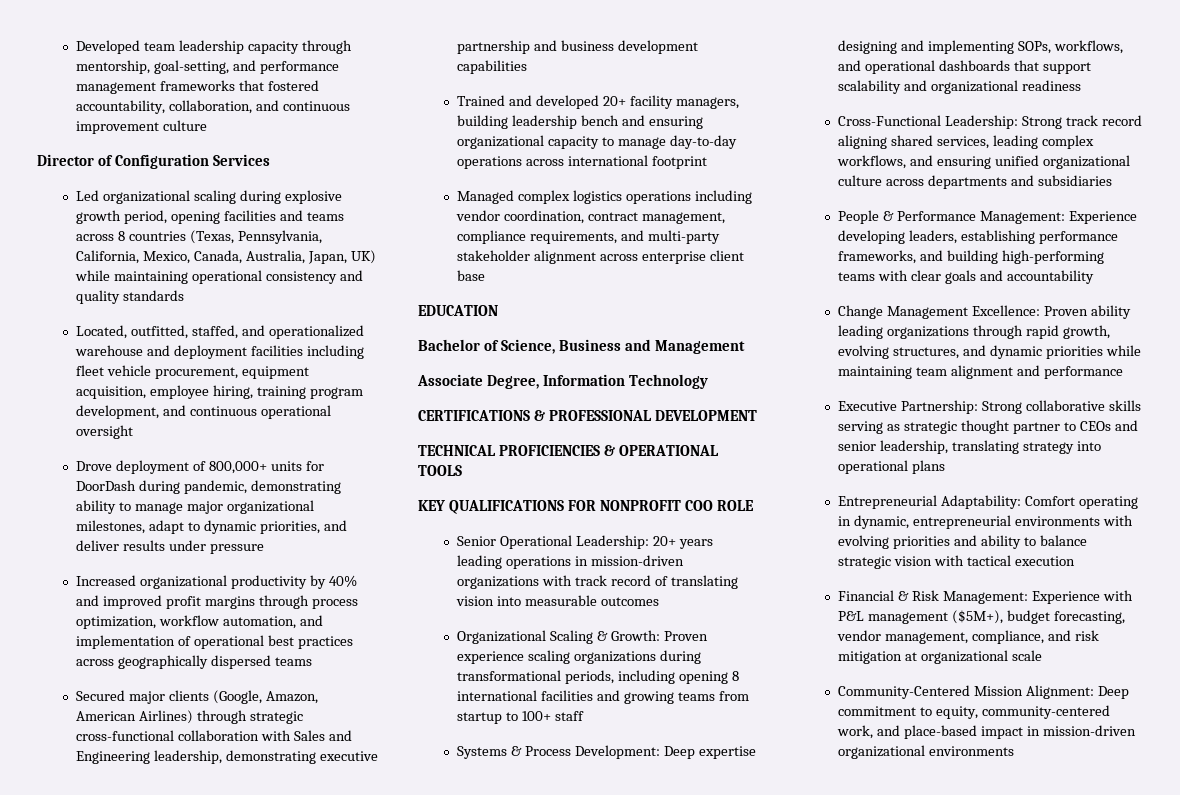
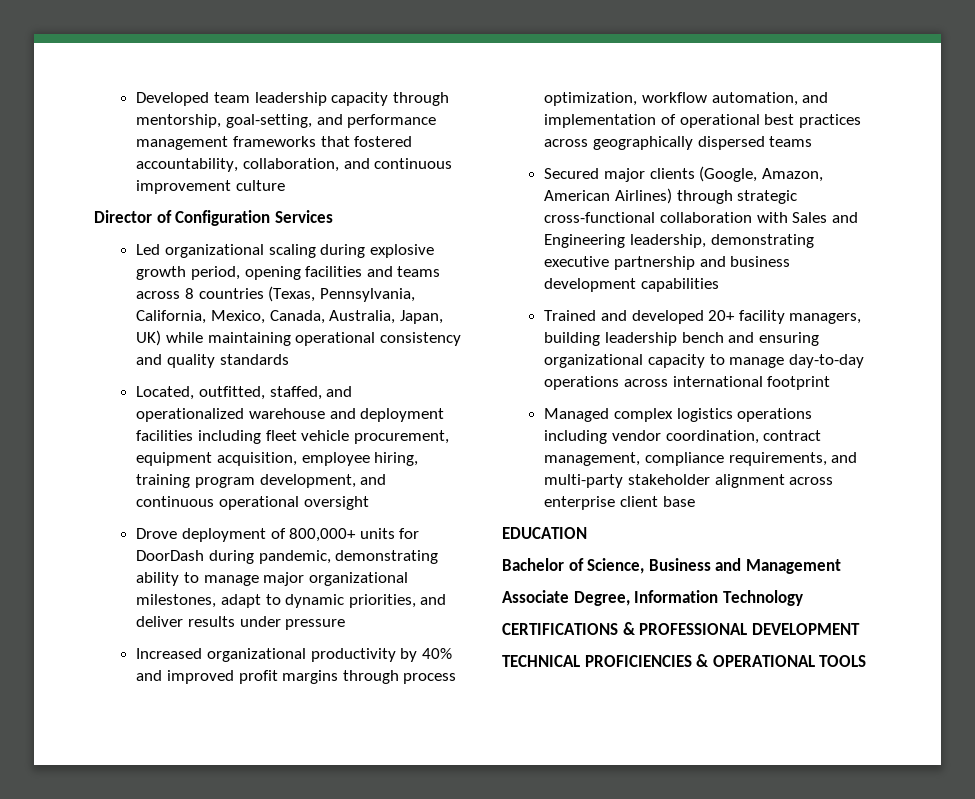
- KEY QUALIFICATIONS FOR NONPROFIT COO ROLE
- Senior Operational Leadership: 20+ years leading operations in mission-driven organizations with track record of translating vision into measurable outcomes
- Organizational Scaling & Growth: Proven experience scaling organizations during transformational periods, including opening 8 international facilities and growing teams from startup to 100+ staff
- Systems & Process Development: Deep expertise designing and implementing SOPs, workflows, and operational dashboards that support scalability and organizational readiness
- Cross-Functional Leadership: Strong track record aligning shared services, leading complex workflows, and ensuring unified organizational culture across departments and subsidiaries
- People & Performance Management: Experience developing leaders, establishing performance frameworks, and building high-performing teams with clear goals and accountability
- Change Management Excellence: Proven ability leading organizations through rapid growth, evolving structures, and dynamic priorities while maintaining team alignment and performance
- Executive Partnership: Strong collaborative skills serving as strategic thought partner to CEOs and senior leadership, translating strategy into operational plans
- Entrepreneurial Adaptability: Comfort operating in dynamic, entrepreneurial environments with evolving priorities and ability to balance strategic vision with tactical execution
- Financial & Risk Management: Experience with P&L management ($5M+), budget forecasting, vendor management, compliance, and risk mitigation at organizational scale
- Community-Centered Mission Alignment: Deep commitment to equity, community-centered work, and place-based impact in mission-driven organizational environments

